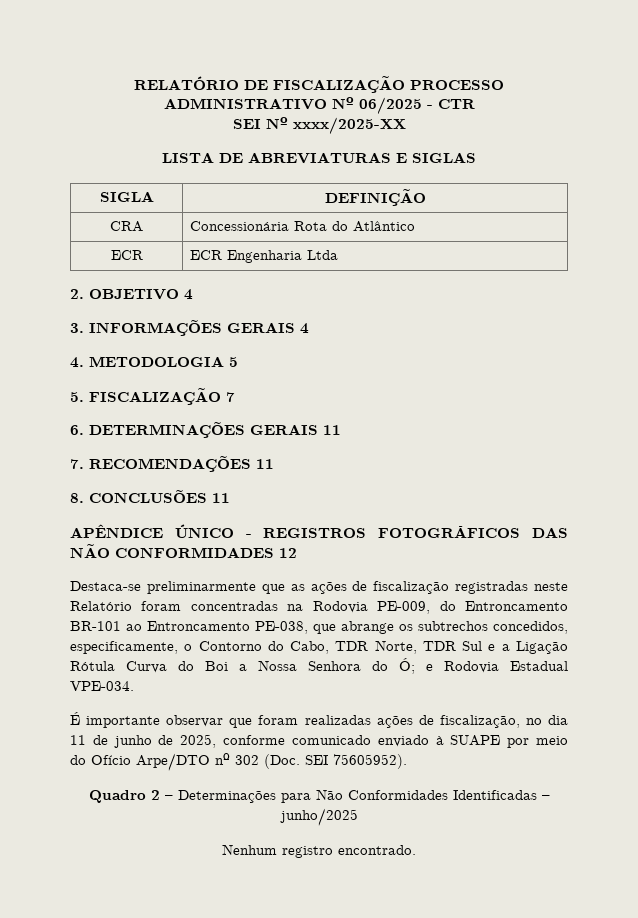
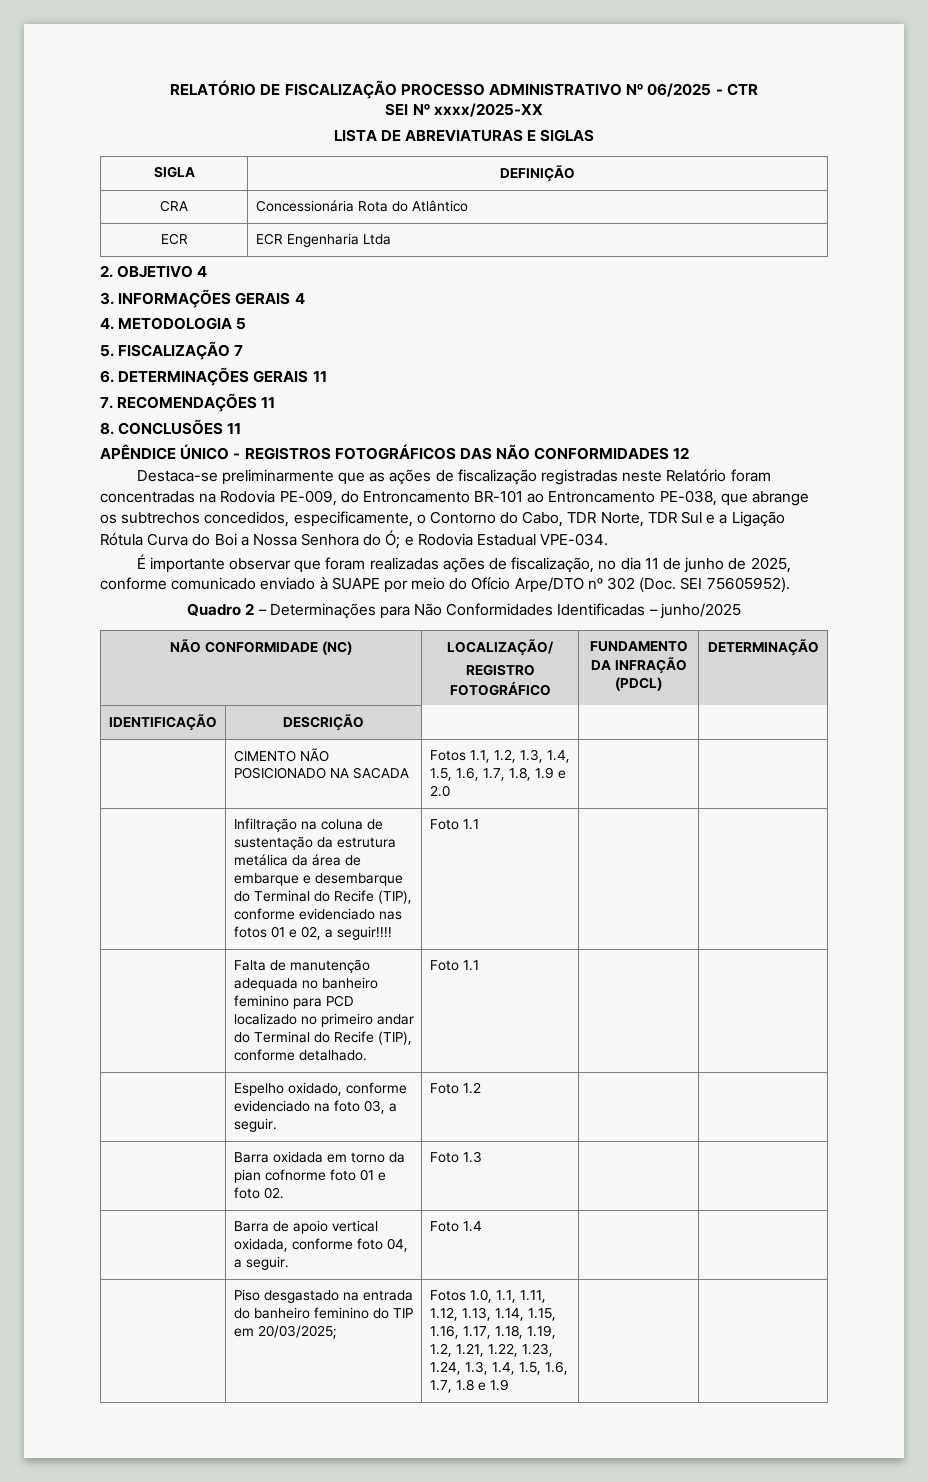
- Nenhum registro encontrado.
+ NÃO CONFORMIDADE (NC) | LOCALIZAÇÃO/
+ REGISTRO FOTOGRÁFICO | FUNDAMENTO DA INFRAÇÃO (PDCL) | DETERMINAÇÃO
+ IDENTIFICAÇÃO | DESCRIÇÃO | | |
+ | CIMENTO NÃO POSICIONADO NA SACADA | Fotos 1.1, 1.2, 1.3, 1.4, 1.5, 1.6, 1.7, 1.8, 1.9 e 2.0 | |
+ | Infiltração na coluna de sustentação da estrutura metálica da área de embarque e desembarque do Terminal do Recife (TIP), conforme evidenciado nas fotos 01 e 02, a seguir!!!! | Foto 1.1 | |
+ | Falta de manutenção adequada no banheiro feminino para PCD localizado no primeiro andar do Terminal do Recife (TIP), conforme detalhado. | Foto 1.1 | |
+ | Espelho oxidado, conforme evidenciado na foto 03, a seguir. | Foto 1.2 | |
+ | Barra oxidada em torno da pian cofnorme foto 01 e foto 02. | Foto 1.3 | |
+ | Barra de apoio vertical oxidada, conforme foto 04, a seguir. | Foto 1.4 | |
+ | Piso desgastado na entrada do banheiro feminino do TIP em 20/03/2025; | Fotos 1.0, 1.1, 1.11, 1.12, 1.13, 1.14, 1.15, 1.16, 1.17, 1.18, 1.19, 1.2, 1.21, 1.22, 1.23, 1.24, 1.3, 1.4, 1.5, 1.6, 1.7, 1.8 e 1.9 | |

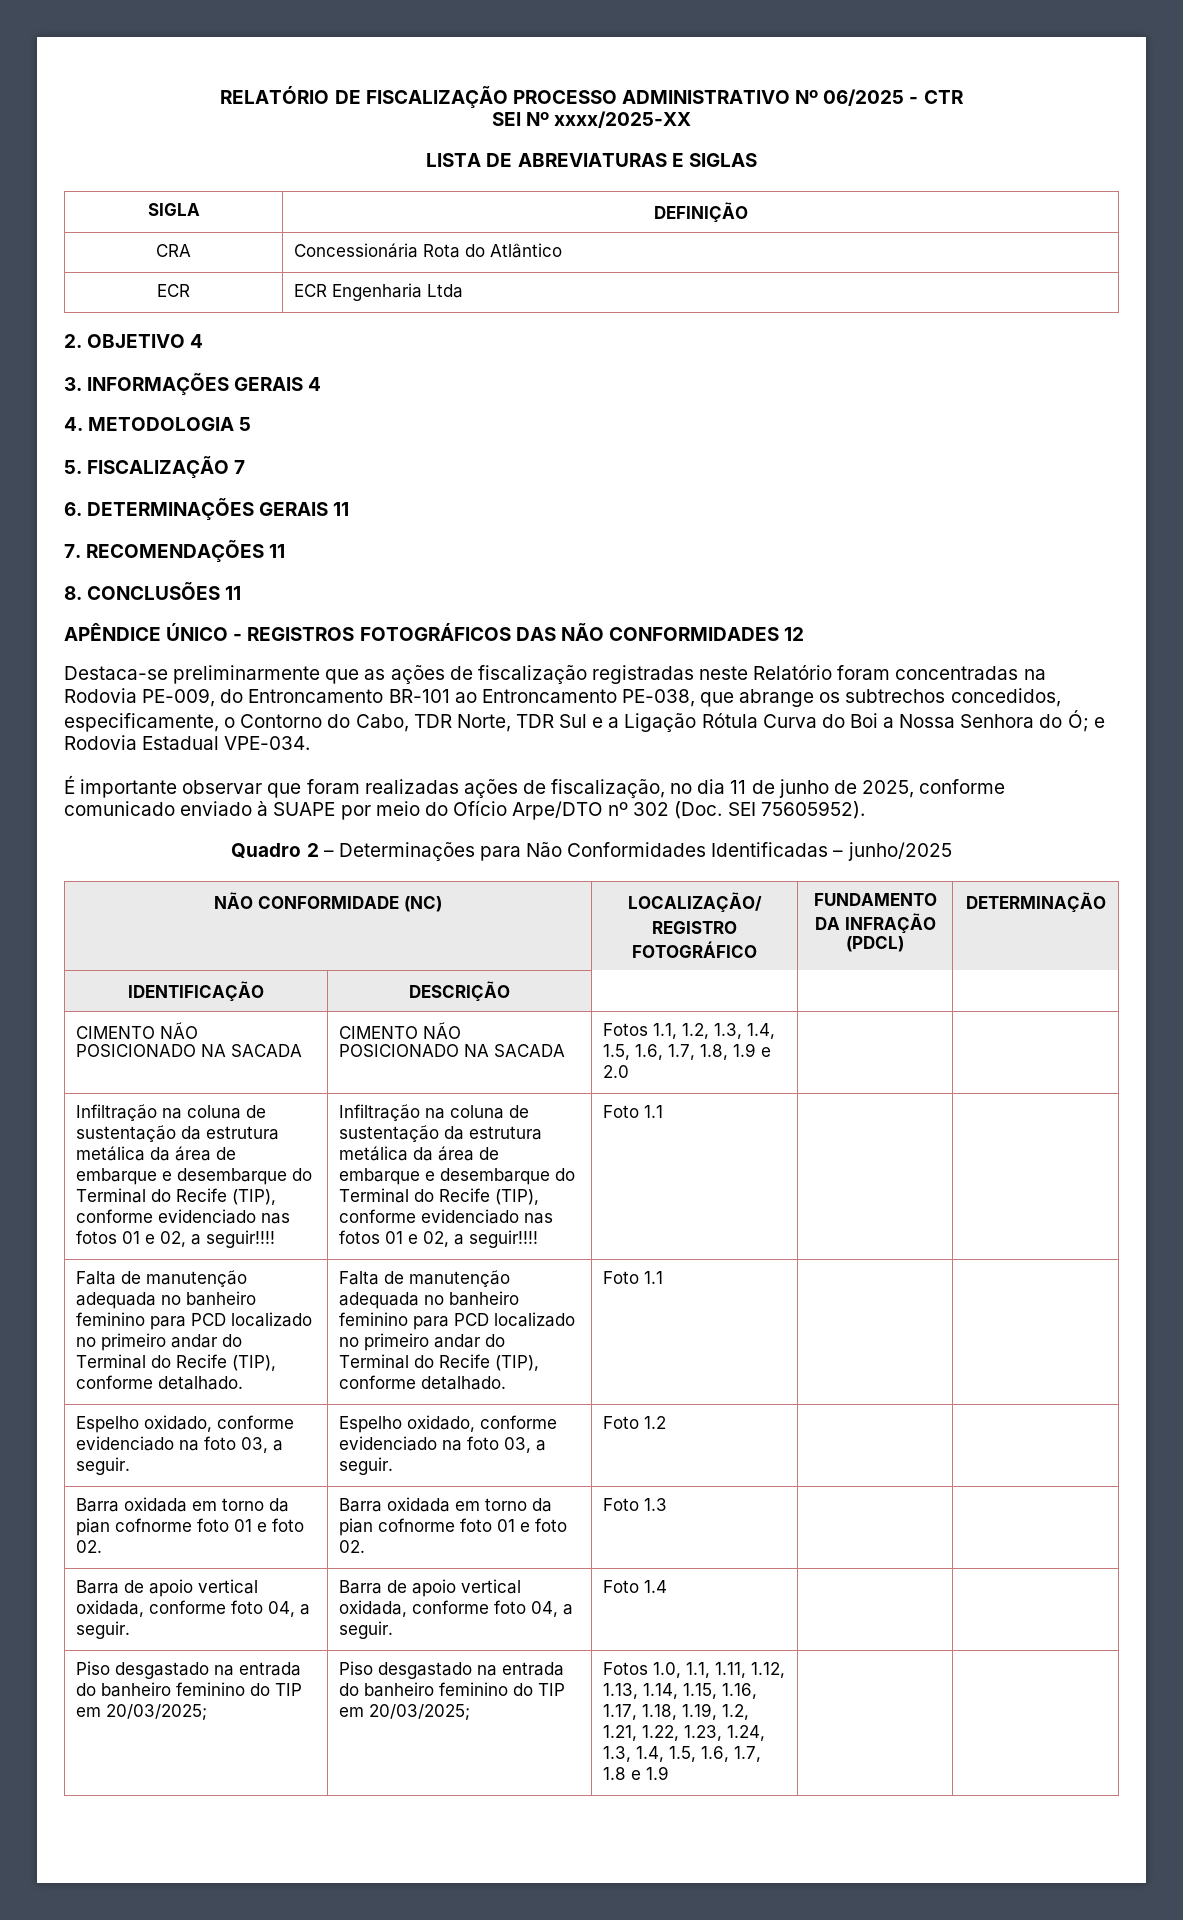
- | CIMENTO NÃO POSICIONADO NA SACADA | Fotos 1.1, 1.2, 1.3, 1.4, 1.5, 1.6, 1.7, 1.8, 1.9 e 2.0 | |
+ CIMENTO NÃO POSICIONADO NA SACADA | CIMENTO NÃO POSICIONADO NA SACADA | Fotos 1.1, 1.2, 1.3, 1.4, 1.5, 1.6, 1.7, 1.8, 1.9 e 2.0 | |
+ Infiltração na coluna de sustentação da estrutura metálica da área de embarque e desembarque do Terminal do Recife (TIP), conforme evidenciado nas fotos 01 e 02, a seguir!!!!
- Infiltração na coluna de sustentação da estrutura metálica da área de embarque e desembarque do Terminal do Recife (TIP), conforme evidenciado nas fotos 01 e 02, a seguir!!!! | Foto 1.1
+ Infiltração na coluna de sustentação da estrutura metálica da área de embarque e desembarque do Terminal do Recife (TIP), conforme evidenciado nas fotos 01 e 02, a seguir!!!! | Foto 1.1 | |
+ Falta de manutenção adequada no banheiro feminino para PCD localizado no primeiro andar do Terminal do Recife (TIP), conforme detalhado.
- | Espelho oxidado, conforme evidenciado na foto 03, a seguir. | Foto 1.2 | |
+ Espelho oxidado, conforme evidenciado na foto 03, a seguir. | Espelho oxidado, conforme evidenciado na foto 03, a seguir. | Foto 1.2 | |
- | Barra oxidada em torno da pian cofnorme foto 01 e foto 02. | Foto 1.3 | |
+ Barra oxidada em torno da pian cofnorme foto 01 e foto 02. | Barra oxidada em torno da pian cofnorme foto 01 e foto 02. | Foto 1.3 | |
- | Barra de apoio vertical oxidada, conforme foto 04, a seguir. | Foto 1.4 | |
+ Barra de apoio vertical oxidada, conforme foto 04, a seguir. | Barra de apoio vertical oxidada, conforme foto 04, a seguir. | Foto 1.4 | |
+ Piso desgastado na entrada do banheiro feminino do TIP em 20/03/2025;

